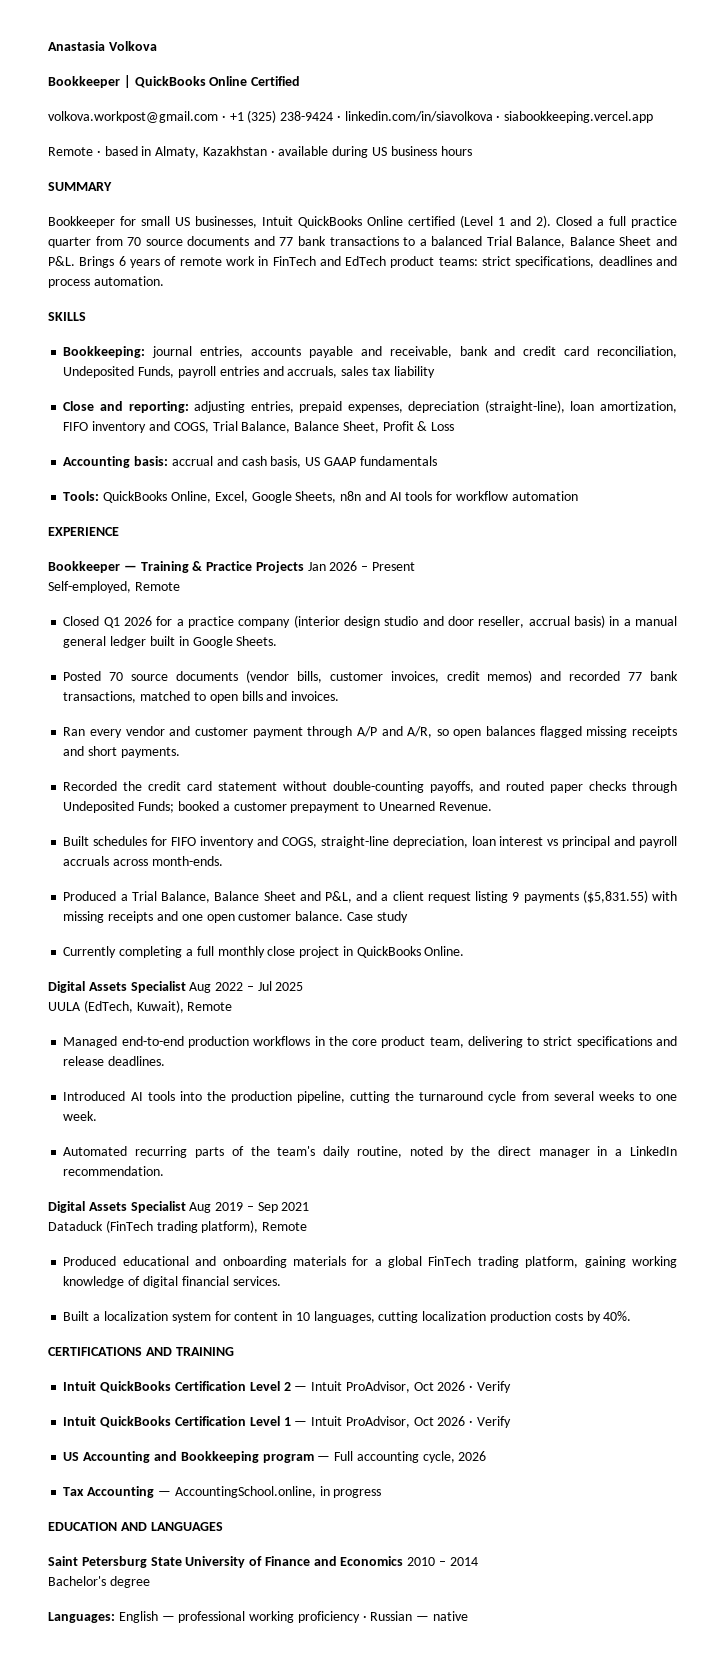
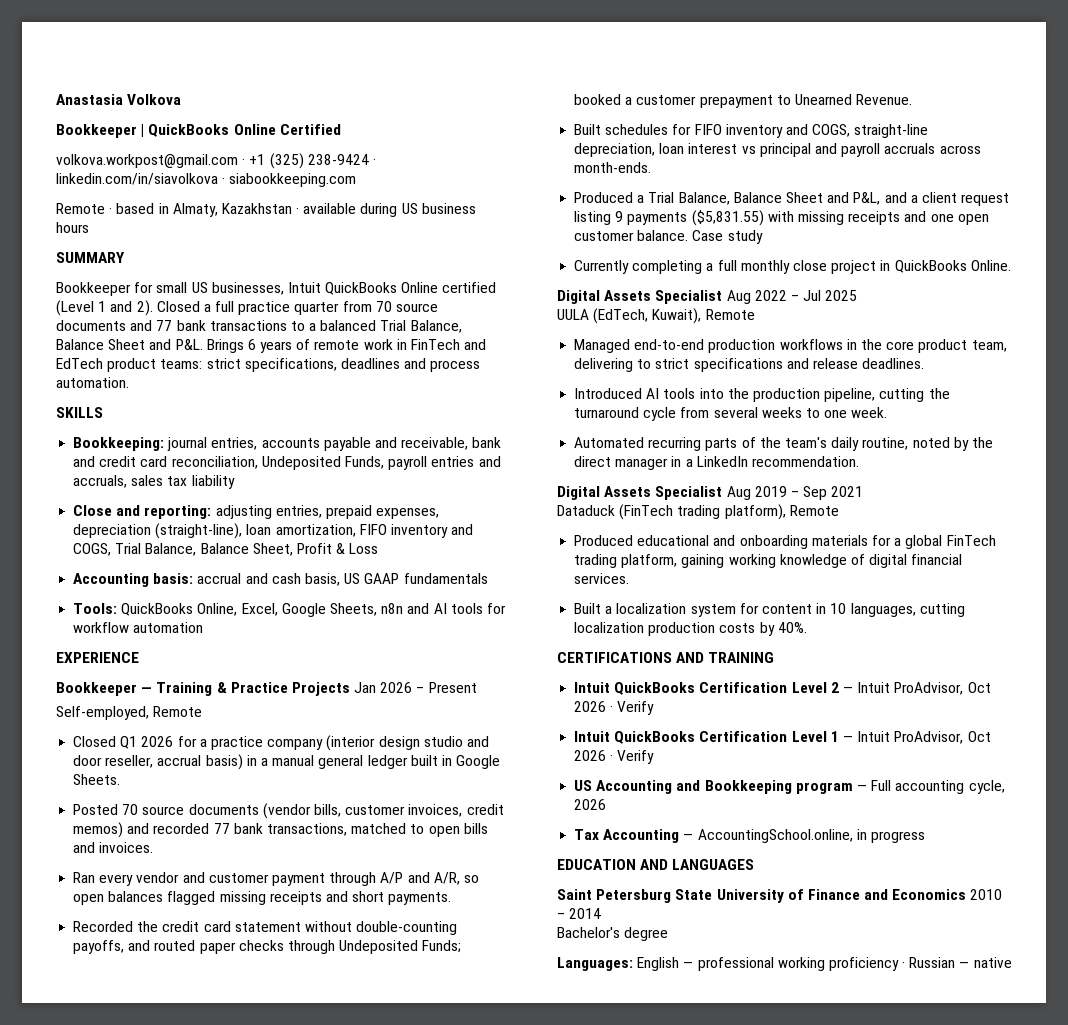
- volkova.workpost@gmail.com · +1 (325) 238-9424 · linkedin.com/in/siavolkova · siabookkeeping.vercel.app
+ volkova.workpost@gmail.com · +1 (325) 238-9424 · linkedin.com/in/siavolkova · siabookkeeping.com

